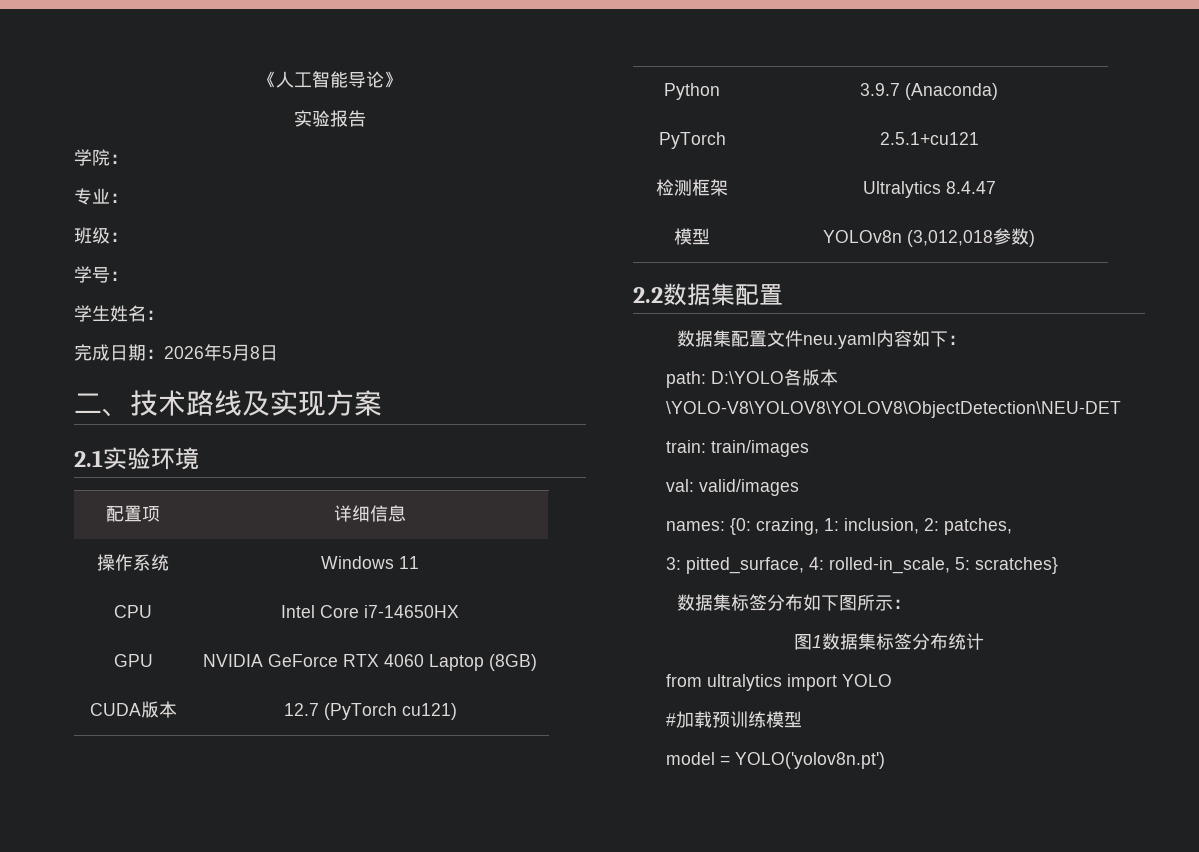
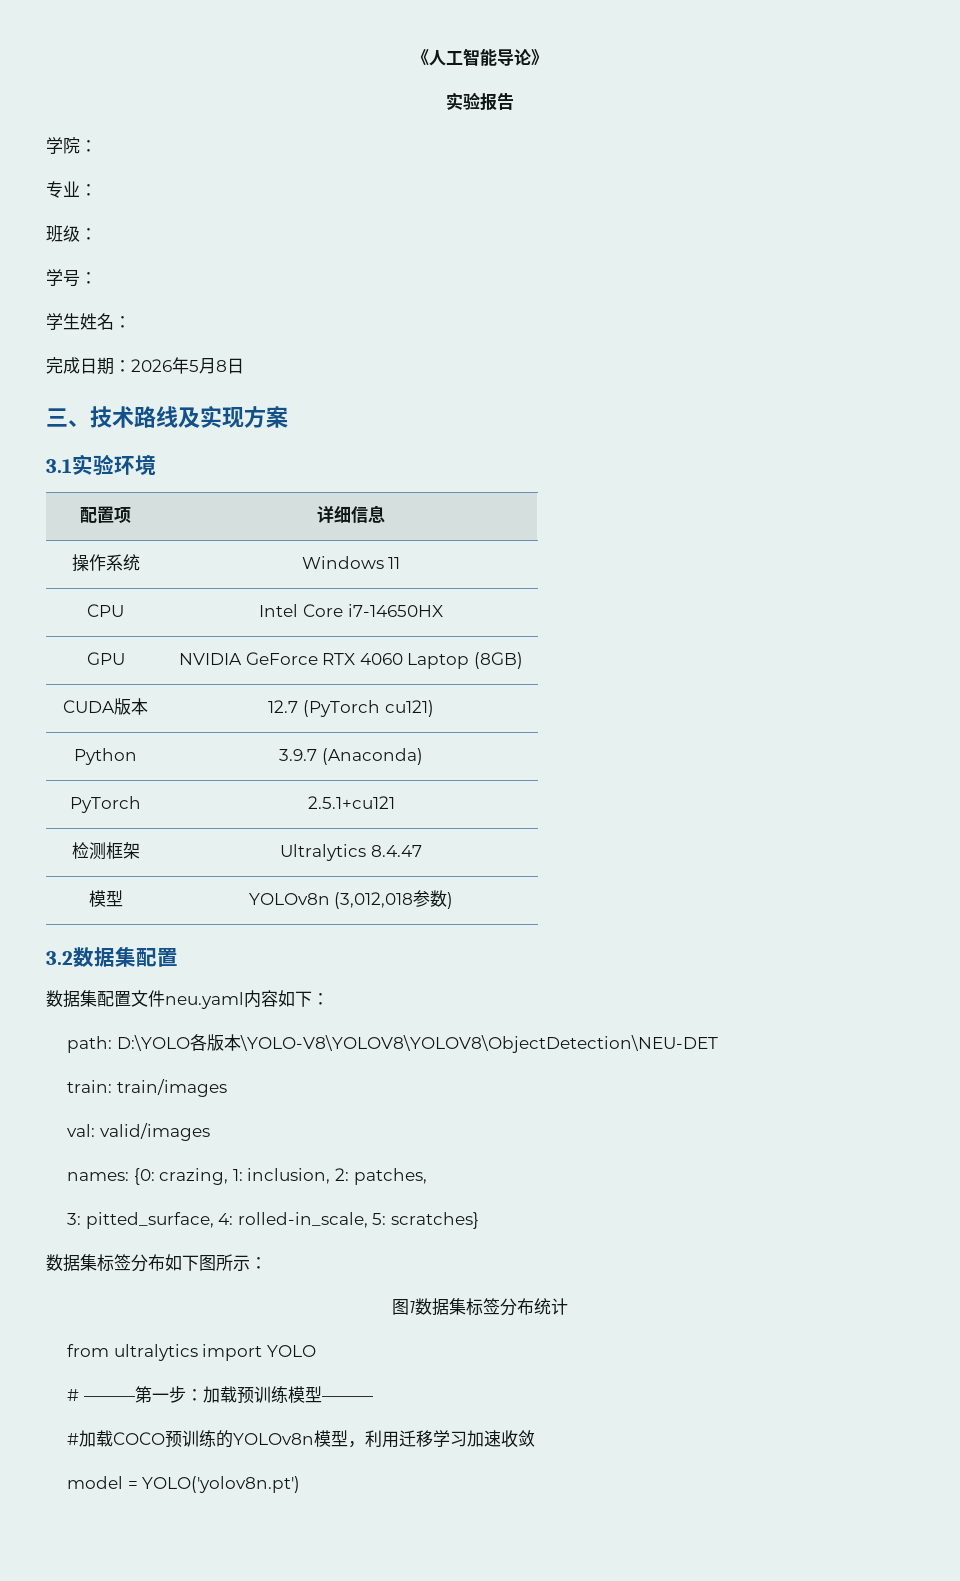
- 二、技术路线及实现方案
+ 三、技术路线及实现方案
- 2.1实验环境
+ 3.1实验环境
- 2.2数据集配置
+ 3.2数据集配置
- #加载预训练模型
+ # ———第一步：加载预训练模型———
+ #加载COCO预训练的YOLOv8n模型，利用迁移学习加速收敛

